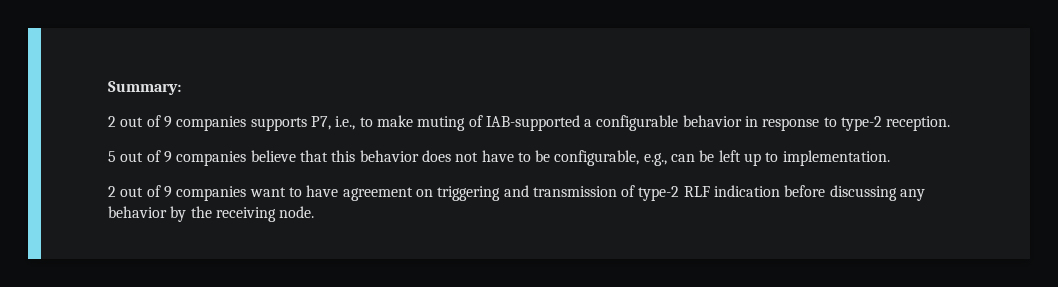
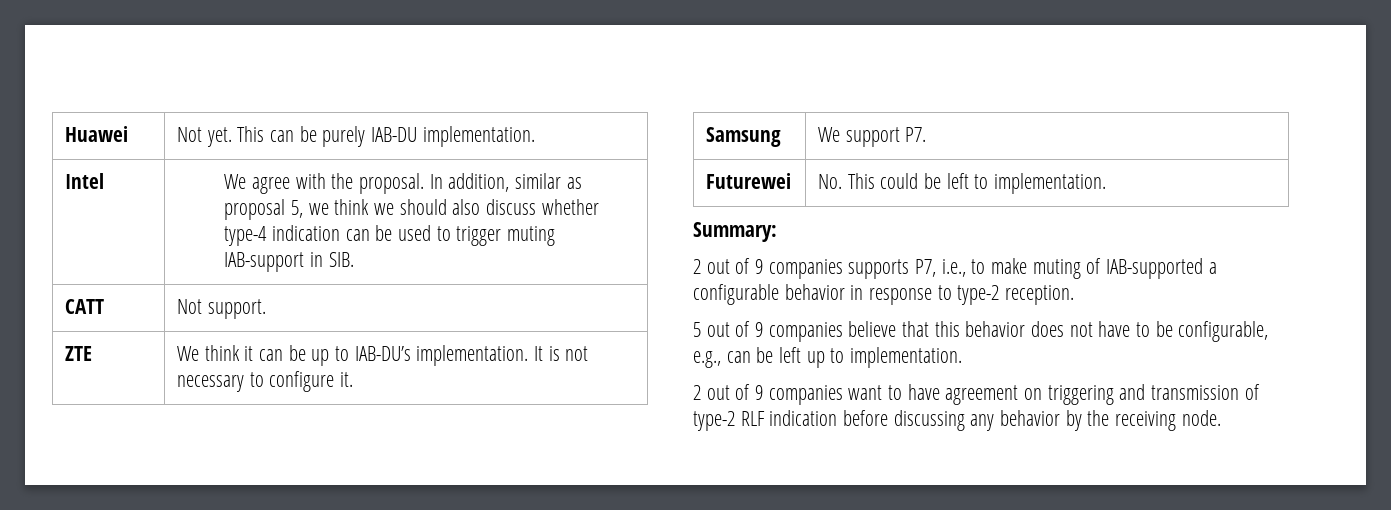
+ Huawei | Not yet. This can be purely IAB-DU implementation.
+ Intel | We agree with the proposal. In addition, similar as proposal 5, we think we should also discuss whether type-4 indication can be used to trigger muting IAB-support in SIB.
+ CATT | Not support.
+ ZTE | We think it can be up to IAB-DU’s implementation. It is not necessary to configure it.
+ Samsung | We support P7.
+ Futurewei | No. This could be left to implementation.

